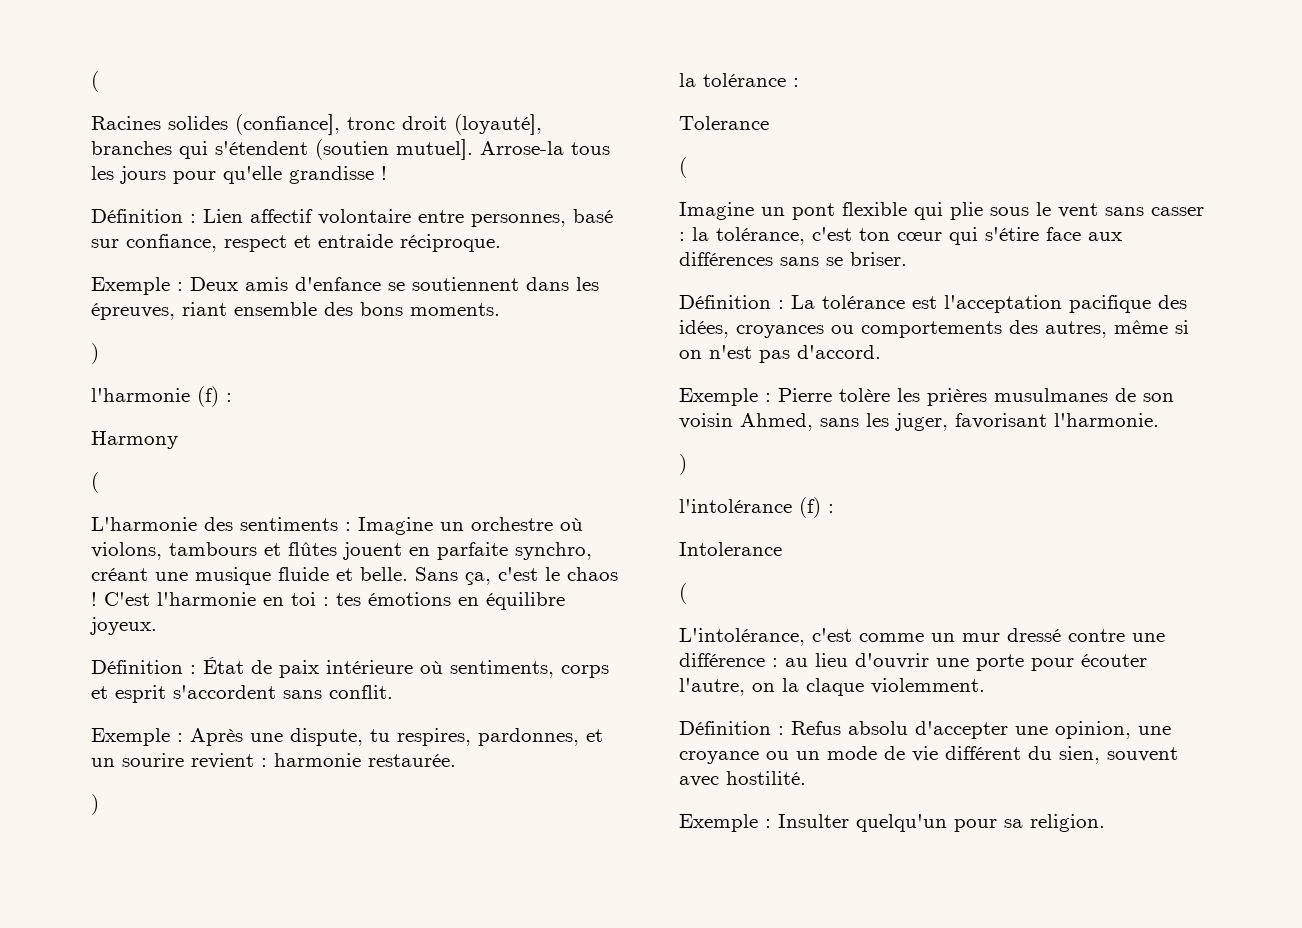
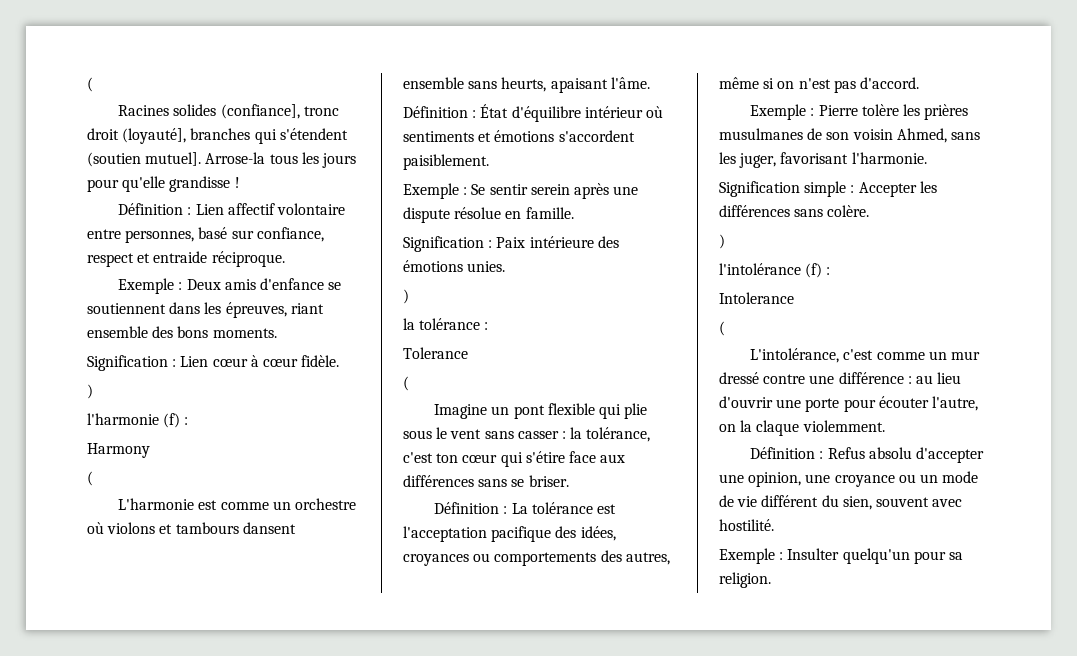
+ Signification : Lien cœur à cœur fidèle.
- L'harmonie des sentiments : Imagine un orchestre où violons, tambours et flûtes jouent en parfaite synchro, créant une musique fluide et belle. Sans ça, c'est le chaos ! C'est l'harmonie en toi : tes émotions en équilibre joyeux.
- Définition : État de paix intérieure où sentiments, corps et esprit s'accordent sans conflit.
- Exemple : Après une dispute, tu respires, pardonnes, et un sourire revient : harmonie restaurée.
+ L'harmonie est comme un orchestre où violons et tambours dansent ensemble sans heurts, apaisant l'âme.
+ Définition : État d'équilibre intérieur où sentiments et émotions s'accordent paisiblement.
+ Exemple : Se sentir serein après une dispute résolue en famille.
+ Signification : Paix intérieure des émotions unies.
+ Signification simple : Accepter les différences sans colère.

